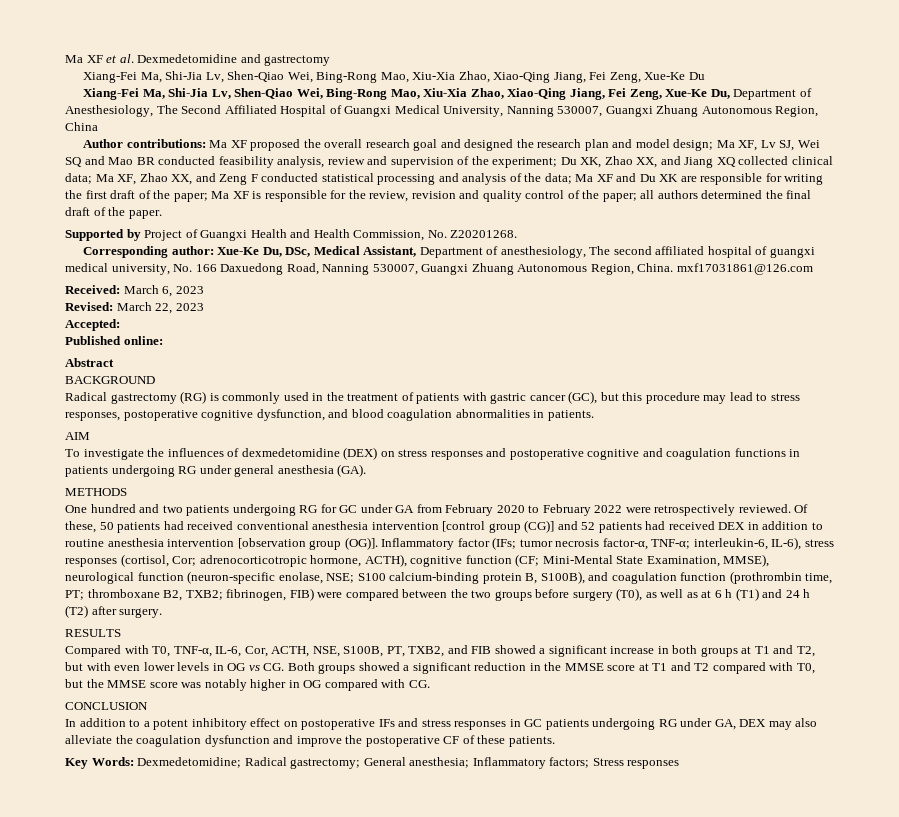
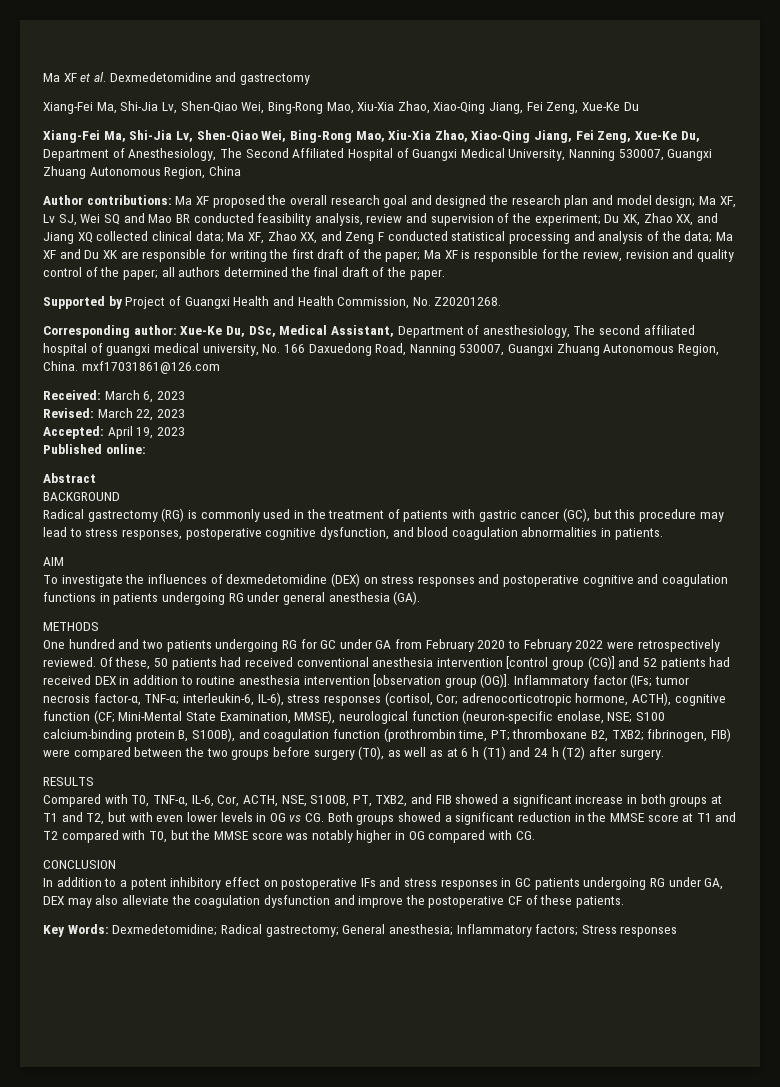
- Accepted:
+ Accepted: April 19, 2023

